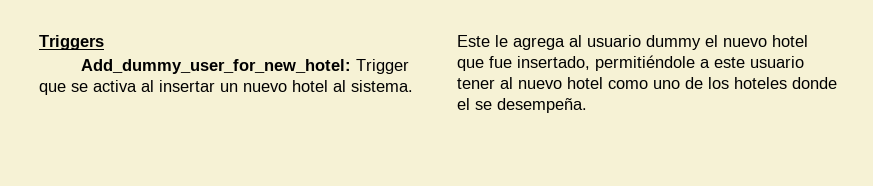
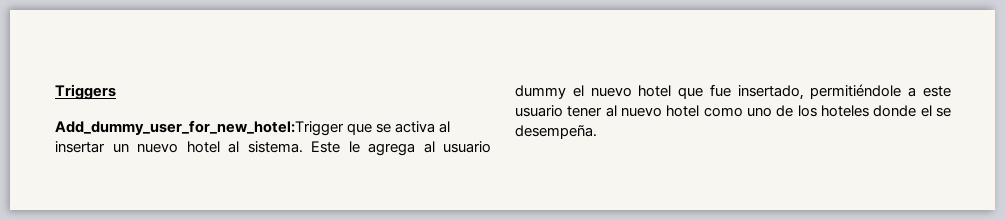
- Add_dummy_user_for_new_hotel: Trigger que se activa al insertar un nuevo hotel al sistema.
+ Add_dummy_user_for_new_hotel:Trigger que se activa al insertar un nuevo hotel al sistema.

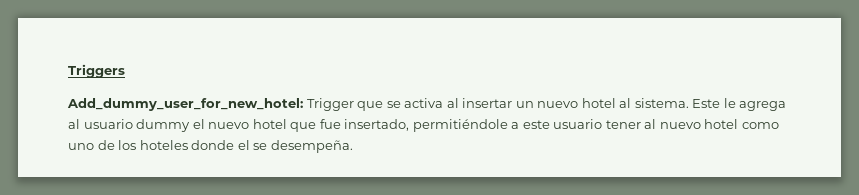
- Add_dummy_user_for_new_hotel:Trigger que se activa al insertar un nuevo hotel al sistema.
+ Add_dummy_user_for_new_hotel: Trigger que se activa al insertar un nuevo hotel al sistema.

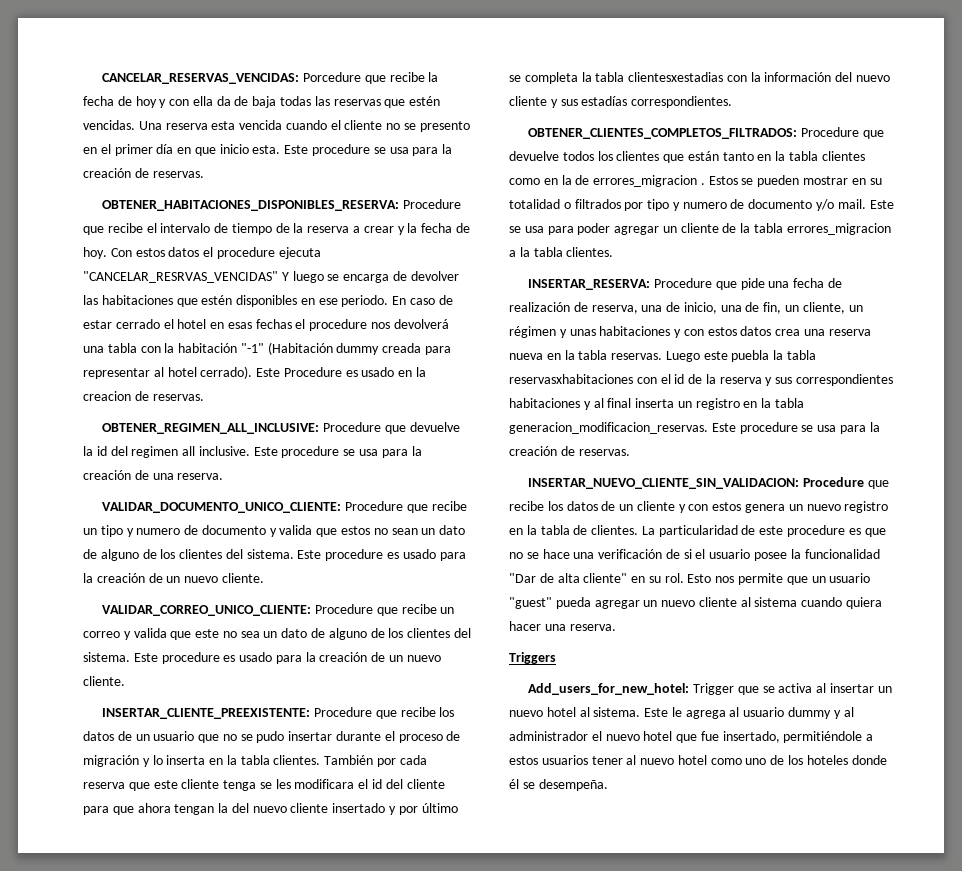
+ CANCELAR_RESERVAS_VENCIDAS: Porcedure que recibe la fecha de hoy y con ella da de baja todas las reservas que estén vencidas. Una reserva esta vencida cuando el cliente no se presento en el primer día en que inicio esta. Este procedure se usa para la creación de reservas.
+ OBTENER_HABITACIONES_DISPONIBLES_RESERVA: Procedure que recibe el intervalo de tiempo de la reserva a crear y la fecha de hoy. Con estos datos el procedure ejecuta "CANCELAR_RESRVAS_VENCIDAS" Y luego se encarga de devolver las habitaciones que estén disponibles en ese periodo. En caso de estar cerrado el hotel en esas fechas el procedure nos devolverá una tabla con la habitación "-1" (Habitación dummy creada para representar al hotel cerrado). Este Procedure es usado en la creacion de reservas.
+ OBTENER_REGIMEN_ALL_INCLUSIVE: Procedure que devuelve la id del regimen all inclusive. Este procedure se usa para la creación de una reserva.
+ VALIDAR_DOCUMENTO_UNICO_CLIENTE: Procedure que recibe un tipo y numero de documento y valida que estos no sean un dato de alguno de los clientes del sistema. Este procedure es usado para la creación de un nuevo cliente.
+ VALIDAR_CORREO_UNICO_CLIENTE: Procedure que recibe un correo y valida que este no sea un dato de alguno de los clientes del sistema. Este procedure es usado para la creación de un nuevo cliente.
+ INSERTAR_CLIENTE_PREEXISTENTE: Procedure que recibe los datos de un usuario que no se pudo insertar durante el proceso de migración y lo inserta en la tabla clientes. También por cada reserva que este cliente tenga se les modificara el id del cliente para que ahora tengan la del nuevo cliente insertado y por último se completa la tabla clientesxestadias con la información del nuevo cliente y sus estadías correspondientes.
+ OBTENER_CLIENTES_COMPLETOS_FILTRADOS: Procedure que devuelve todos los clientes que están tanto en la tabla clientes como en la de errores_migracion . Estos se pueden mostrar en su totalidad o filtrados por tipo y numero de documento y/o mail. Este se usa para poder agregar un cliente de la tabla errores_migracion a la tabla clientes.
+ INSERTAR_RESERVA: Procedure que pide una fecha de realización de reserva, una de inicio, una de fin, un cliente, un régimen y unas habitaciones y con estos datos crea una reserva nueva en la tabla reservas. Luego este puebla la tabla reservasxhabitaciones con el id de la reserva y sus correspondientes habitaciones y al final inserta un registro en la tabla generacion_modificacion_reservas. Este procedure se usa para la creación de reservas.
+ INSERTAR_NUEVO_CLIENTE_SIN_VALIDACION: Procedure que recibe los datos de un cliente y con estos genera un nuevo registro en la tabla de clientes. La particularidad de este procedure es que no se hace una verificación de si el usuario posee la funcionalidad "Dar de alta cliente" en su rol. Esto nos permite que un usuario "guest" pueda agregar un nuevo cliente al sistema cuando quiera hacer una reserva.
- Add_dummy_user_for_new_hotel: Trigger que se activa al insertar un nuevo hotel al sistema.
+ Add_users_for_new_hotel: Trigger que se activa al insertar un nuevo hotel al sistema.
- Este le agrega al usuario dummy el nuevo hotel que fue insertado, permitiéndole a este usuario tener al nuevo hotel como uno de los hoteles donde el se desempeña.
+ Este le agrega al usuario dummy y al administrador el nuevo hotel que fue insertado, permitiéndole a estos usuarios tener al nuevo hotel como uno de los hoteles donde él se desempeña.

